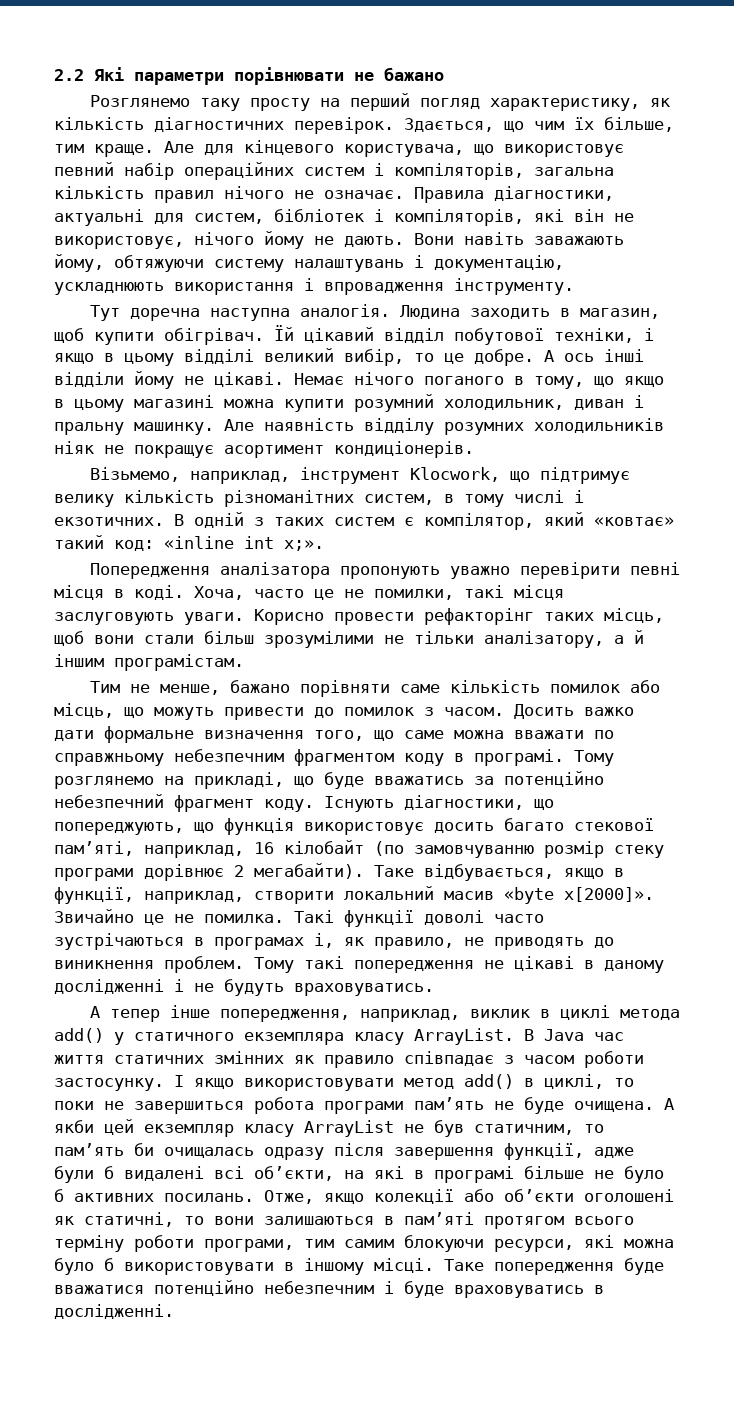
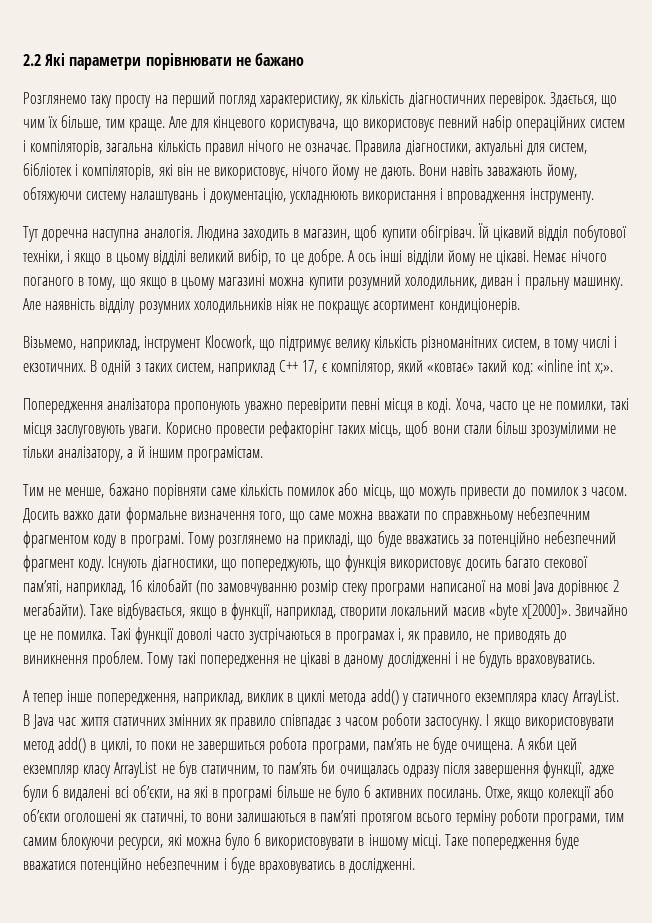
- В одній з таких систем є компілятор, який «ковтає» такий код: «inline int x;».
+ В одній з таких систем, наприклад С++ 17, є компілятор, який «ковтає» такий код: «inline int x;».
- Існують діагностики, що попереджують, що функція використовує досить багато стекової пам’яті, наприклад, 16 кілобайт (по замовчуванню розмір стеку програми дорівнює 2 мегабайти).
+ Існують діагностики, що попереджують, що функція використовує досить багато стекової пам’яті, наприклад, 16 кілобайт (по замовчуванню розмір стеку програми написаної на мові Java дорівнює 2 мегабайти).
- І якщо використовувати метод add() в циклі, то поки не завершиться робота програми пам’ять не буде очищена.
+ І якщо використовувати метод add() в циклі, то поки не завершиться робота програми, пам’ять не буде очищена.

